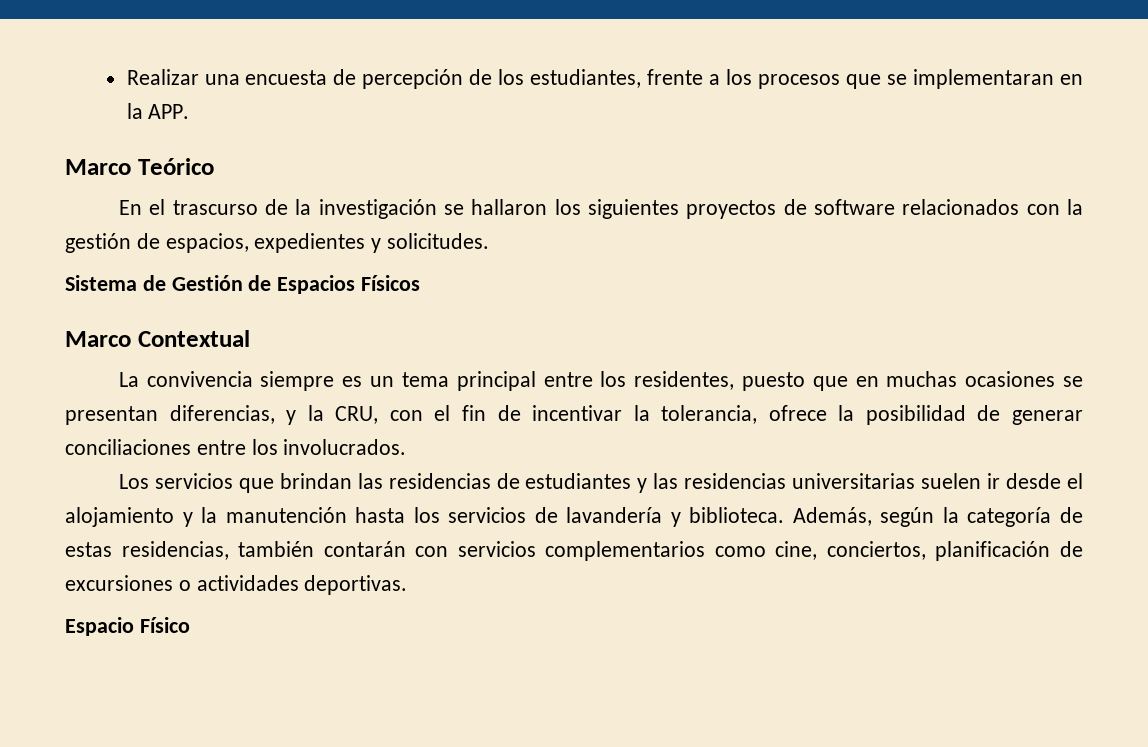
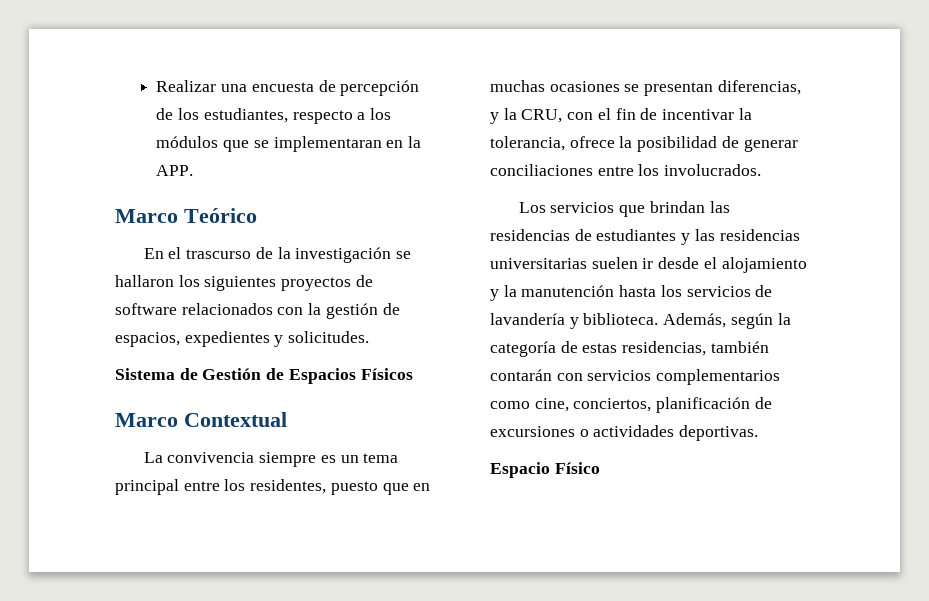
- Realizar una encuesta de percepción de los estudiantes, frente a los procesos que se implementaran en la APP.
+ Realizar una encuesta de percepción de los estudiantes, respecto a los módulos que se implementaran en la APP.

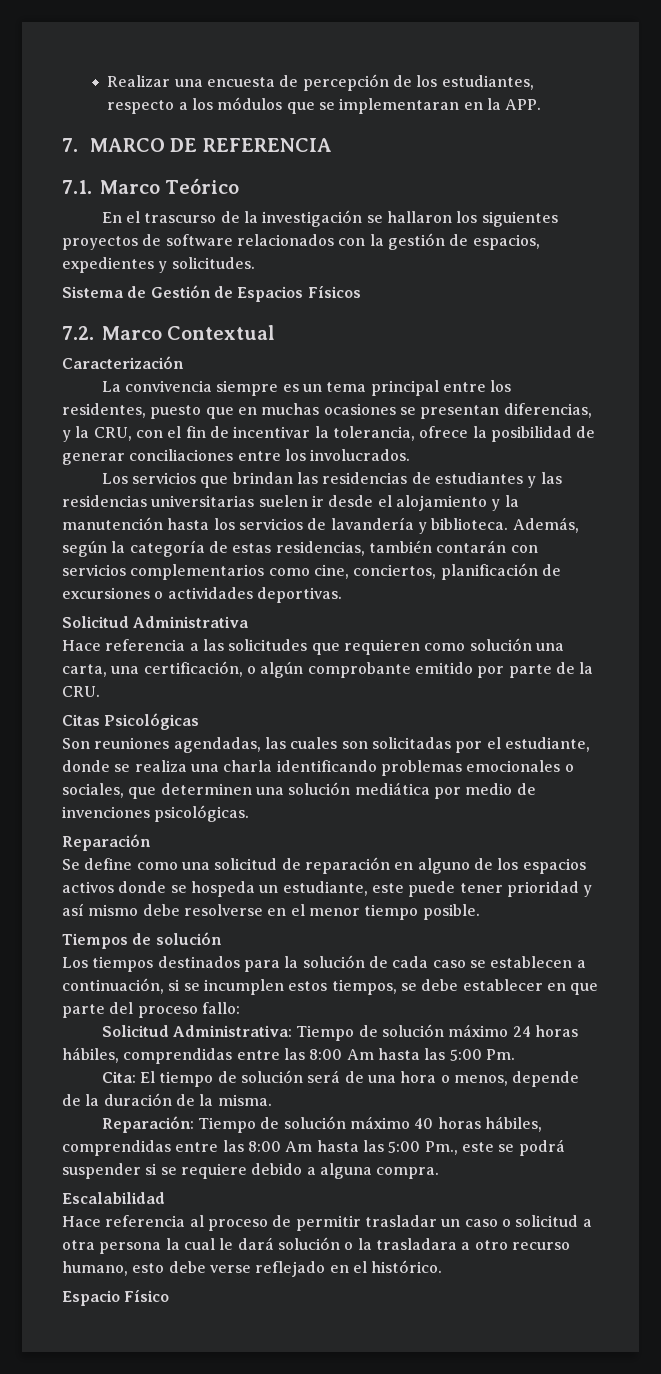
- Marco Teórico
+ 7. MARCO DE REFERENCIA
+ 7.1. Marco Teórico
- Marco Contextual
+ 7.2. Marco Contextual
+ Caracterización
+ Solicitud Administrativa
+ Hace referencia a las solicitudes que requieren como solución una carta, una certificación, o algún comprobante emitido por parte de la CRU.
+ Citas Psicológicas
+ Son reuniones agendadas, las cuales son solicitadas por el estudiante, donde se realiza una charla identificando problemas emocionales o sociales, que determinen una solución mediática por medio de invenciones psicológicas.
+ Reparación
+ Se define como una solicitud de reparación en alguno de los espacios activos donde se hospeda un estudiante, este puede tener prioridad y así mismo debe resolverse en el menor tiempo posible.
+ Tiempos de solución
+ Los tiempos destinados para la solución de cada caso se establecen a continuación, si se incumplen estos tiempos, se debe establecer en que parte del proceso fallo:
+ Solicitud Administrativa: Tiempo de solución máximo 24 horas hábiles, comprendidas entre las 8:00 Am hasta las 5:00 Pm.
+ Cita: El tiempo de solución será de una hora o menos, depende de la duración de la misma.
+ Reparación: Tiempo de solución máximo 40 horas hábiles, comprendidas entre las 8:00 Am hasta las 5:00 Pm., este se podrá suspender si se requiere debido a alguna compra.
+ Escalabilidad
+ Hace referencia al proceso de permitir trasladar un caso o solicitud a otra persona la cual le dará solución o la trasladara a otro recurso humano, esto debe verse reflejado en el histórico.

